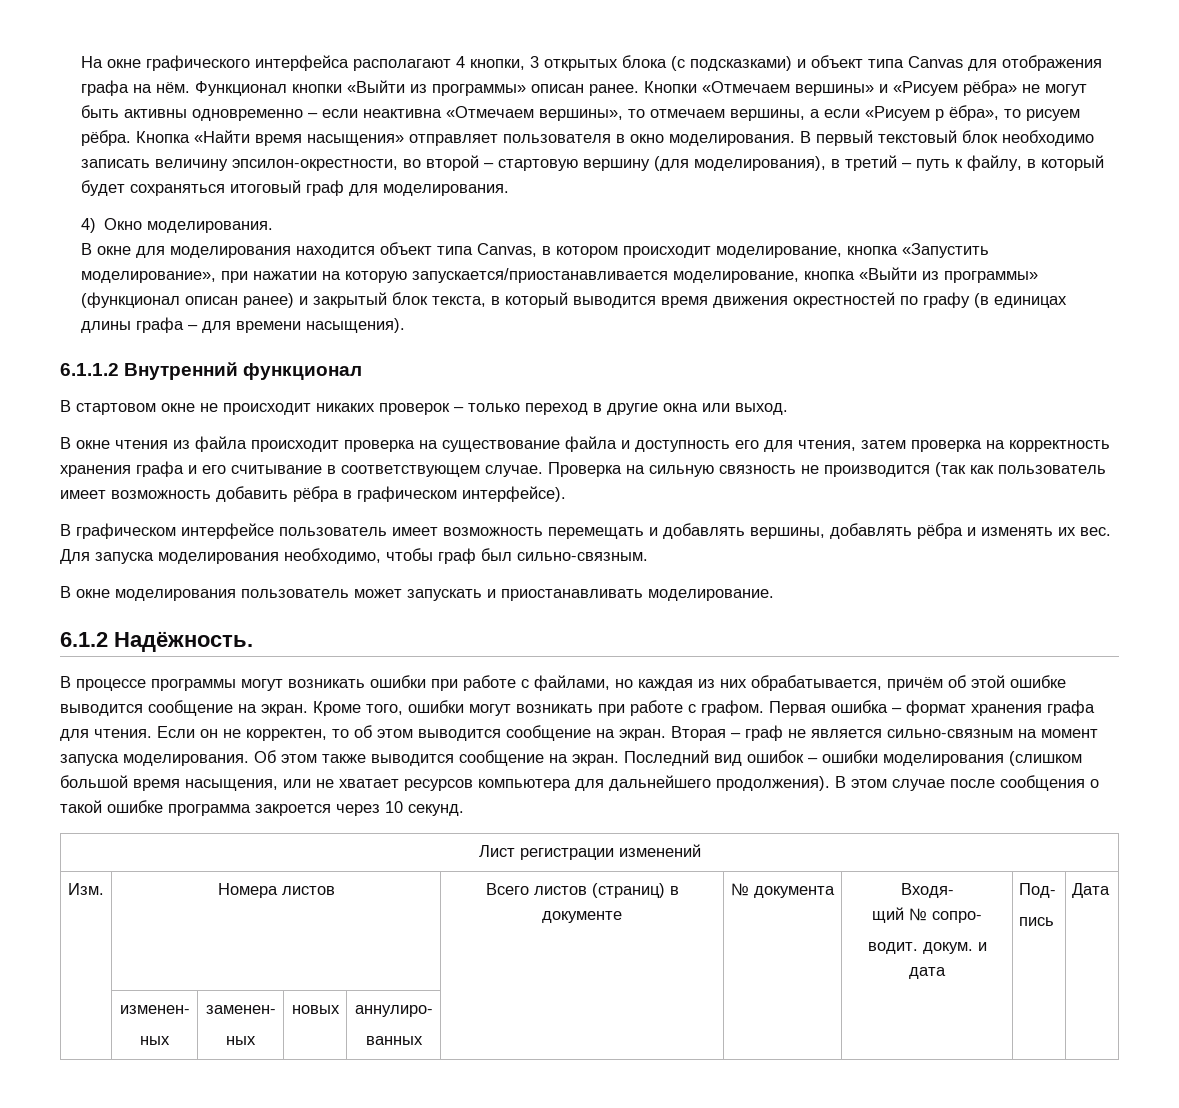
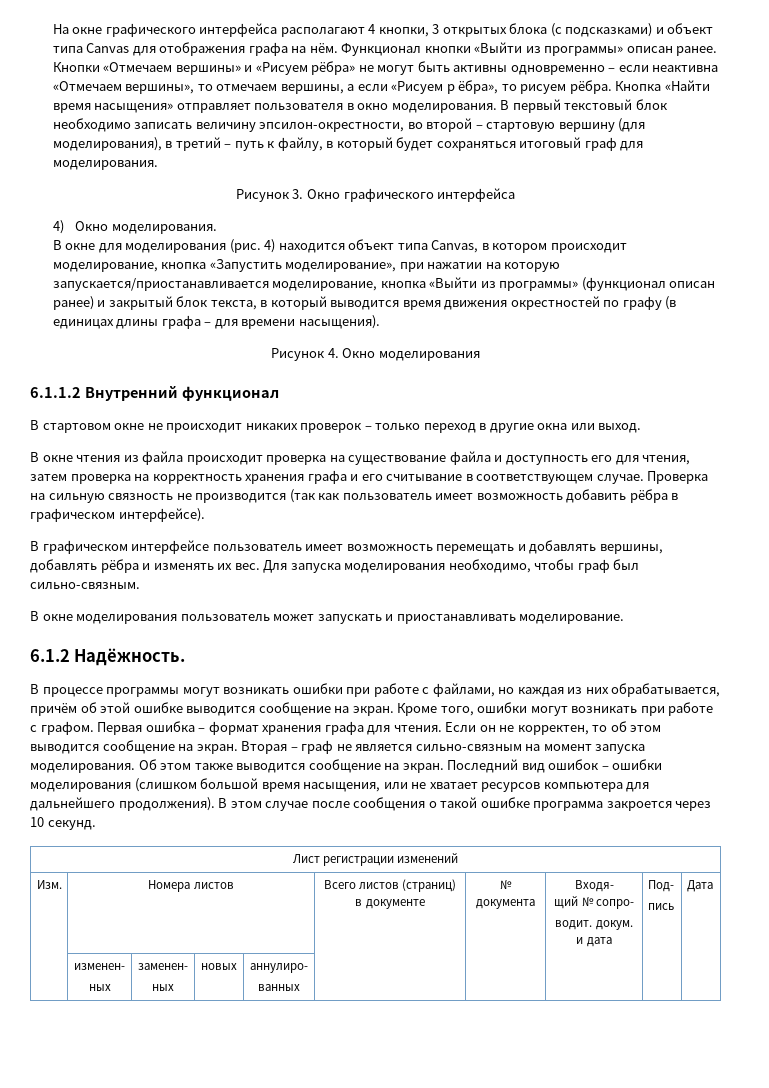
+ Рисунок 3. Окно графического интерфейса
- В окне для моделирования находится объект типа Canvas, в котором происходит моделирование, кнопка «Запустить моделирование», при нажатии на которую запускается/приостанавливается моделирование, кнопка «Выйти из программы» (функционал описан ранее) и закрытый блок текста, в который выводится время движения окрестностей по графу (в единицах длины графа – для времени насыщения).
+ В окне для моделирования (рис. 4) находится объект типа Canvas, в котором происходит моделирование, кнопка «Запустить моделирование», при нажатии на которую запускается/приостанавливается моделирование, кнопка «Выйти из программы» (функционал описан ранее) и закрытый блок текста, в который выводится время движения окрестностей по графу (в единицах длины графа – для времени насыщения).
+ Рисунок 4. Окно моделирования

